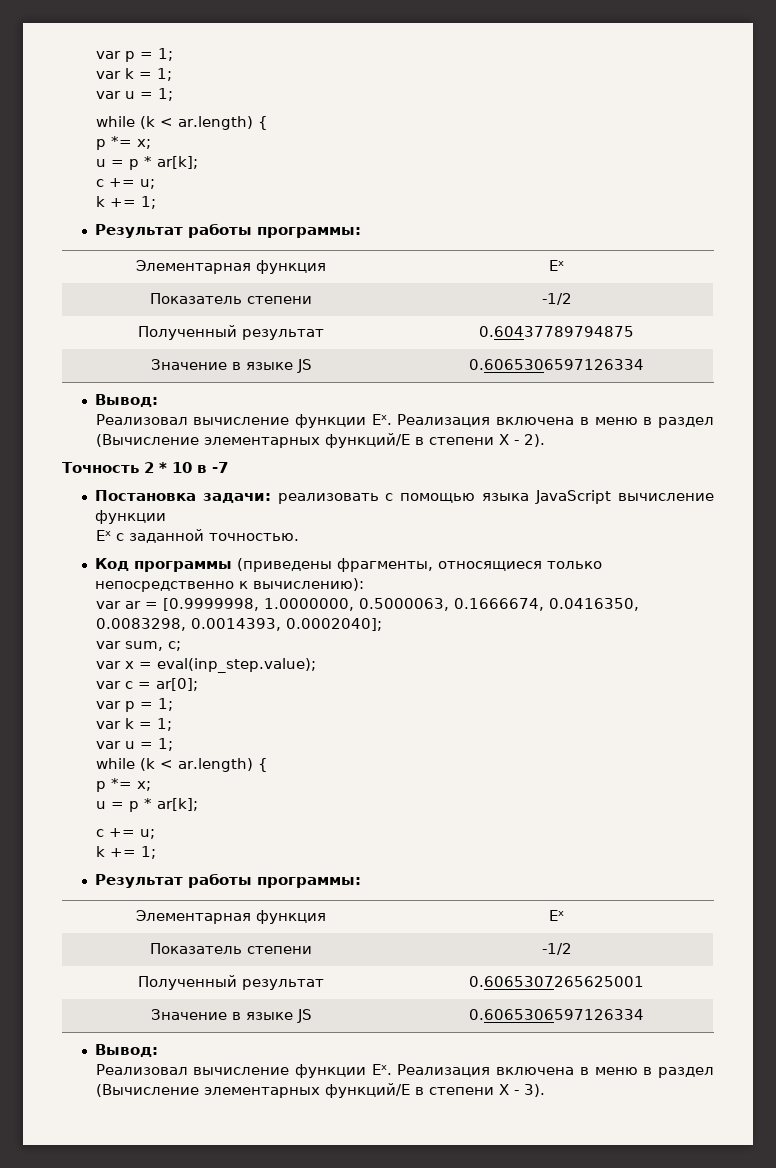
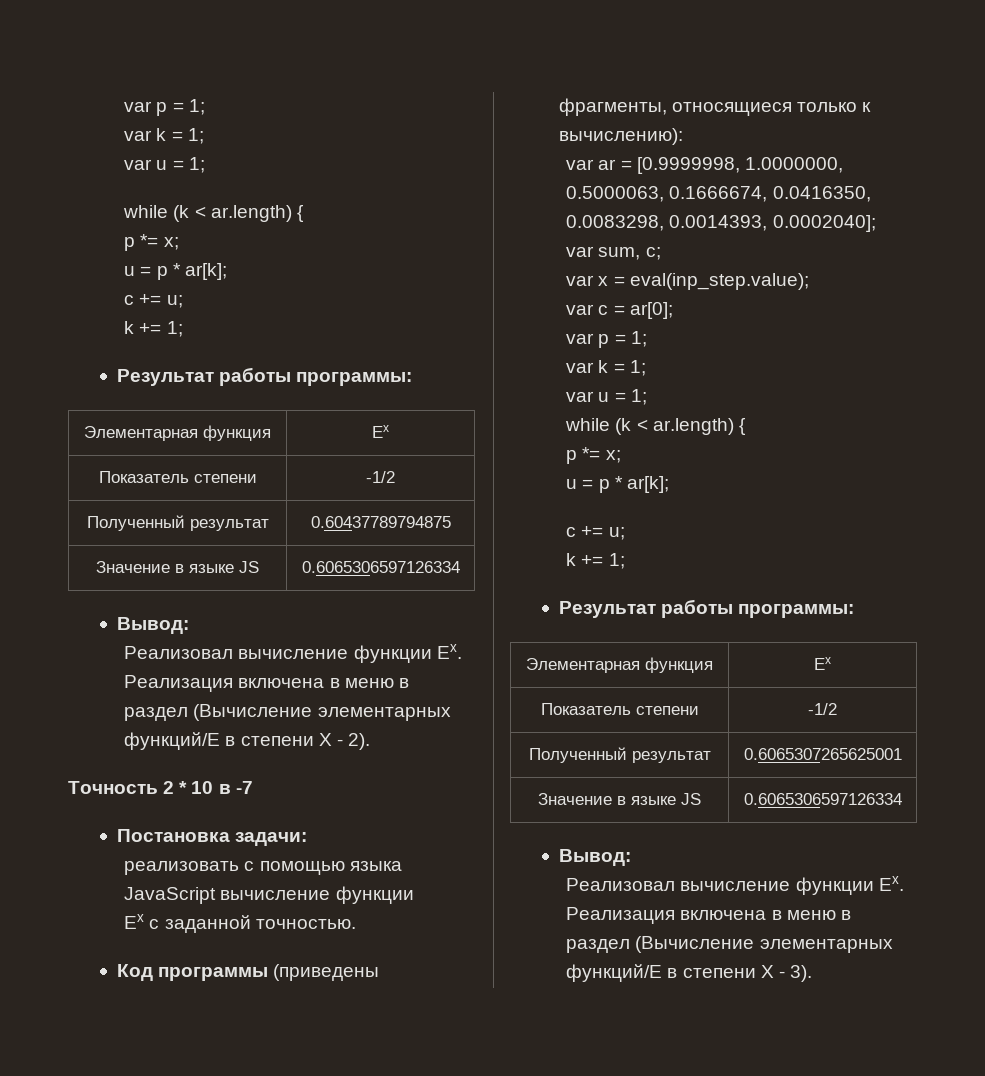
- Постановка задачи: реализовать с помощью языка JavaScript вычисление функции
+ Постановка задачи:
+ реализовать с помощью языка JavaScript вычисление функции
- Код программы (приведены фрагменты, относящиеся только непосредственно к вычислению):
+ Код программы (приведены фрагменты, относящиеся только к вычислению):

